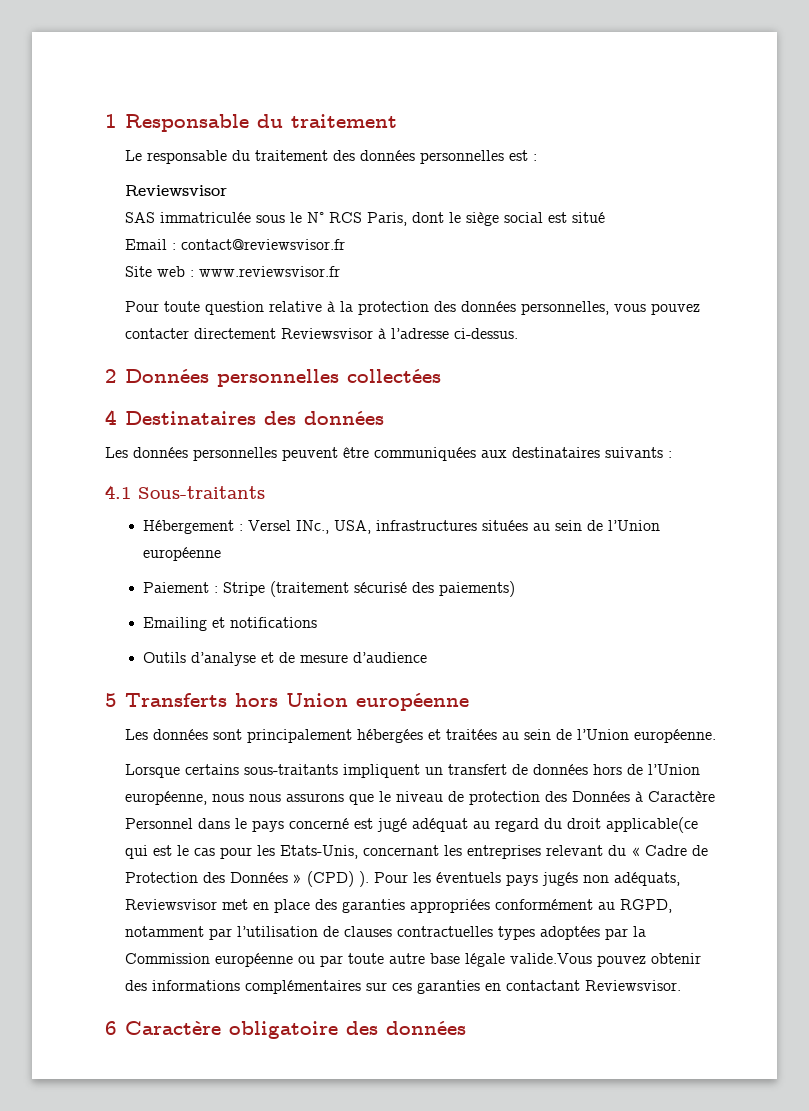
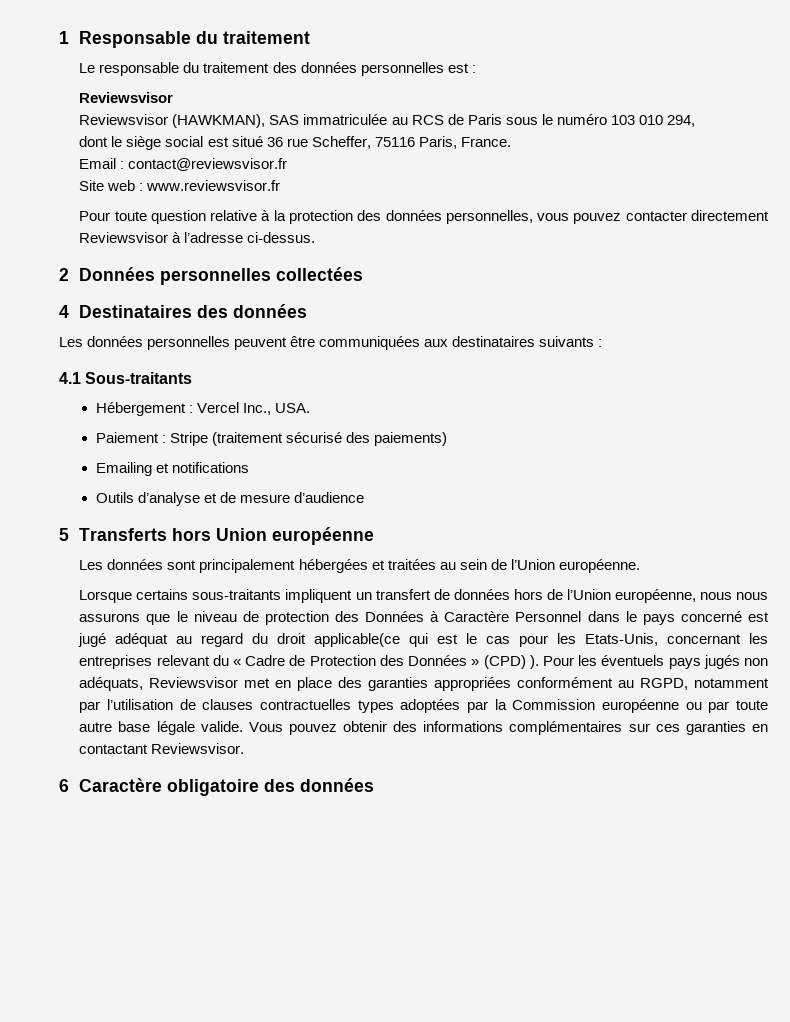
- SAS immatriculée sous le N° RCS Paris, dont le siège social est situé
+ Reviewsvisor (HAWKMAN), SAS immatriculée au RCS de Paris sous le numéro 103 010 294,
+ dont le siège social est situé 36 rue Scheffer, 75116 Paris, France.
- Hébergement : Versel INc., USA, infrastructures situées au sein de l’Union européenne
+ Hébergement : Vercel Inc., USA.
- Pour les éventuels pays jugés non adéquats, Reviewsvisor met en place des garanties appropriées conformément au RGPD, notamment par l’utilisation de clauses contractuelles types adoptées par la Commission européenne ou par toute autre base légale valide.Vous pouvez obtenir des informations complémentaires sur ces garanties en contactant Reviewsvisor.
+ Pour les éventuels pays jugés non adéquats, Reviewsvisor met en place des garanties appropriées conformément au RGPD, notamment par l’utilisation de clauses contractuelles types adoptées par la Commission européenne ou par toute autre base légale valide. Vous pouvez obtenir des informations complémentaires sur ces garanties en contactant Reviewsvisor.

